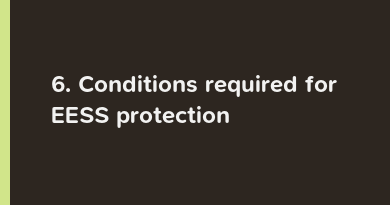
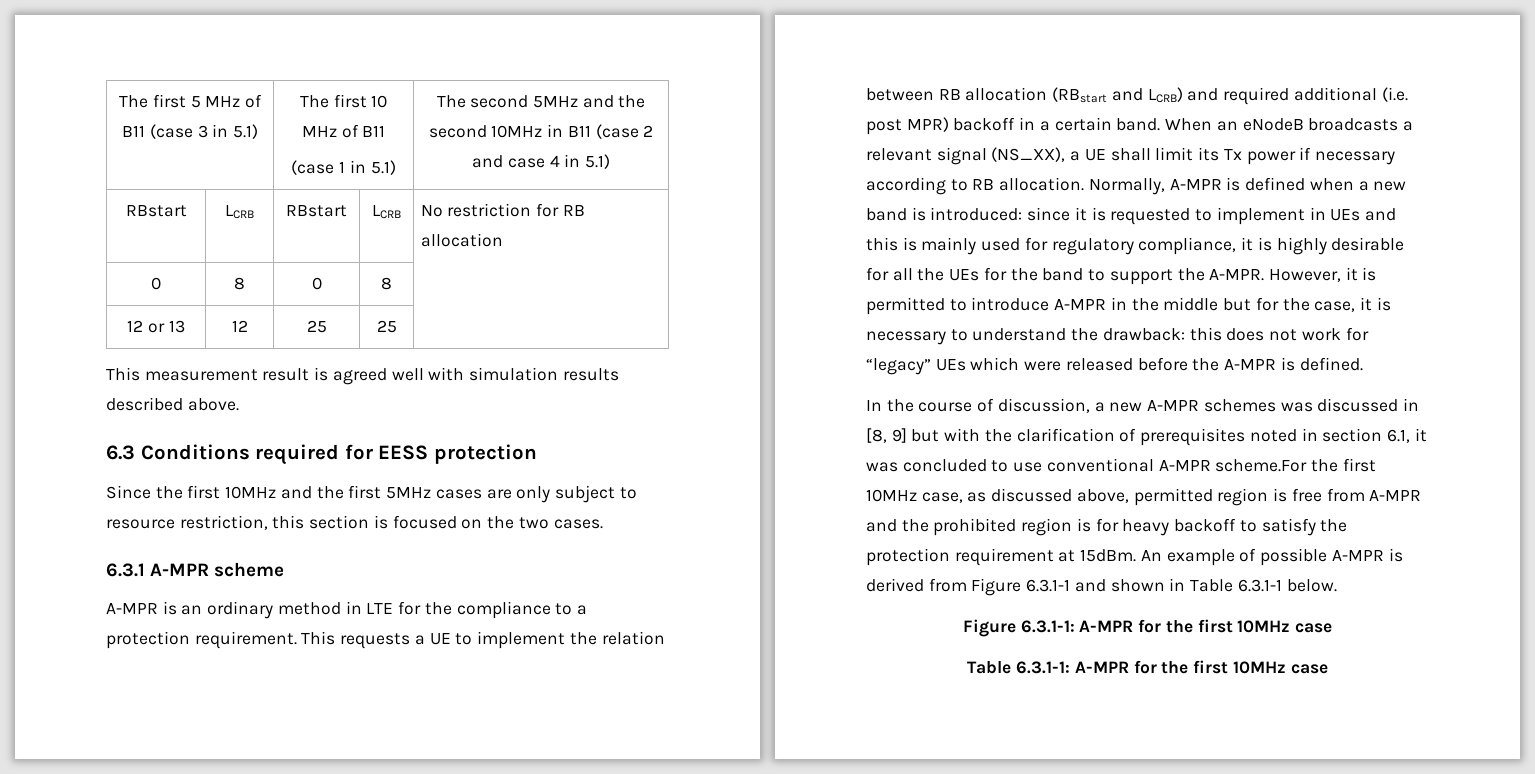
- 6. Conditions required for EESS protection
+ The first 5 MHz of B11 (case 3 in 5.1) | The first 10 MHz of B11
+ (case 1 in 5.1) | The second 5MHz and the second 10MHz in B11 (case 2 and case 4 in 5.1)
+ RBstart | LCRB | RBstart | LCRB | No restriction for RB allocation
+ 0 | 8 | 0 | 8 |
+ 12 or 13 | 12 | 25 | 25 |
+ This measurement result is agreed well with simulation results described above.
+ 6.3 Conditions required for EESS protection
+ Since the first 10MHz and the first 5MHz cases are only subject to resource restriction, this section is focused on the two cases.
+ 6.3.1 A-MPR scheme
+ A-MPR is an ordinary method in LTE for the compliance to a protection requirement. This requests a UE to implement the relation between RB allocation (RBstart and LCRB) and required additional (i.e. post MPR) backoff in a certain band. When an eNodeB broadcasts a relevant signal (NS_XX), a UE shall limit its Tx power if necessary according to RB allocation. Normally, A-MPR is defined when a new band is introduced: since it is requested to implement in UEs and this is mainly used for regulatory compliance, it is highly desirable for all the UEs for the band to support the A-MPR. However, it is permitted to introduce A-MPR in the middle but for the case, it is necessary to understand the drawback: this does not work for “legacy” UEs which were released before the A-MPR is defined.
+ In the course of discussion, a new A-MPR schemes was discussed in [8, 9] but with the clarification of prerequisites noted in section 6.1, it was concluded to use conventional A-MPR scheme.For the first 10MHz case, as discussed above, permitted region is free from A-MPR and the prohibited region is for heavy backoff to satisfy the protection requirement at 15dBm. An example of possible A-MPR is derived from Figure 6.3.1-1 and shown in Table 6.3.1-1 below.
+ Figure 6.3.1-1: A-MPR for the first 10MHz case
+ Table 6.3.1-1: A-MPR for the first 10MHz case

